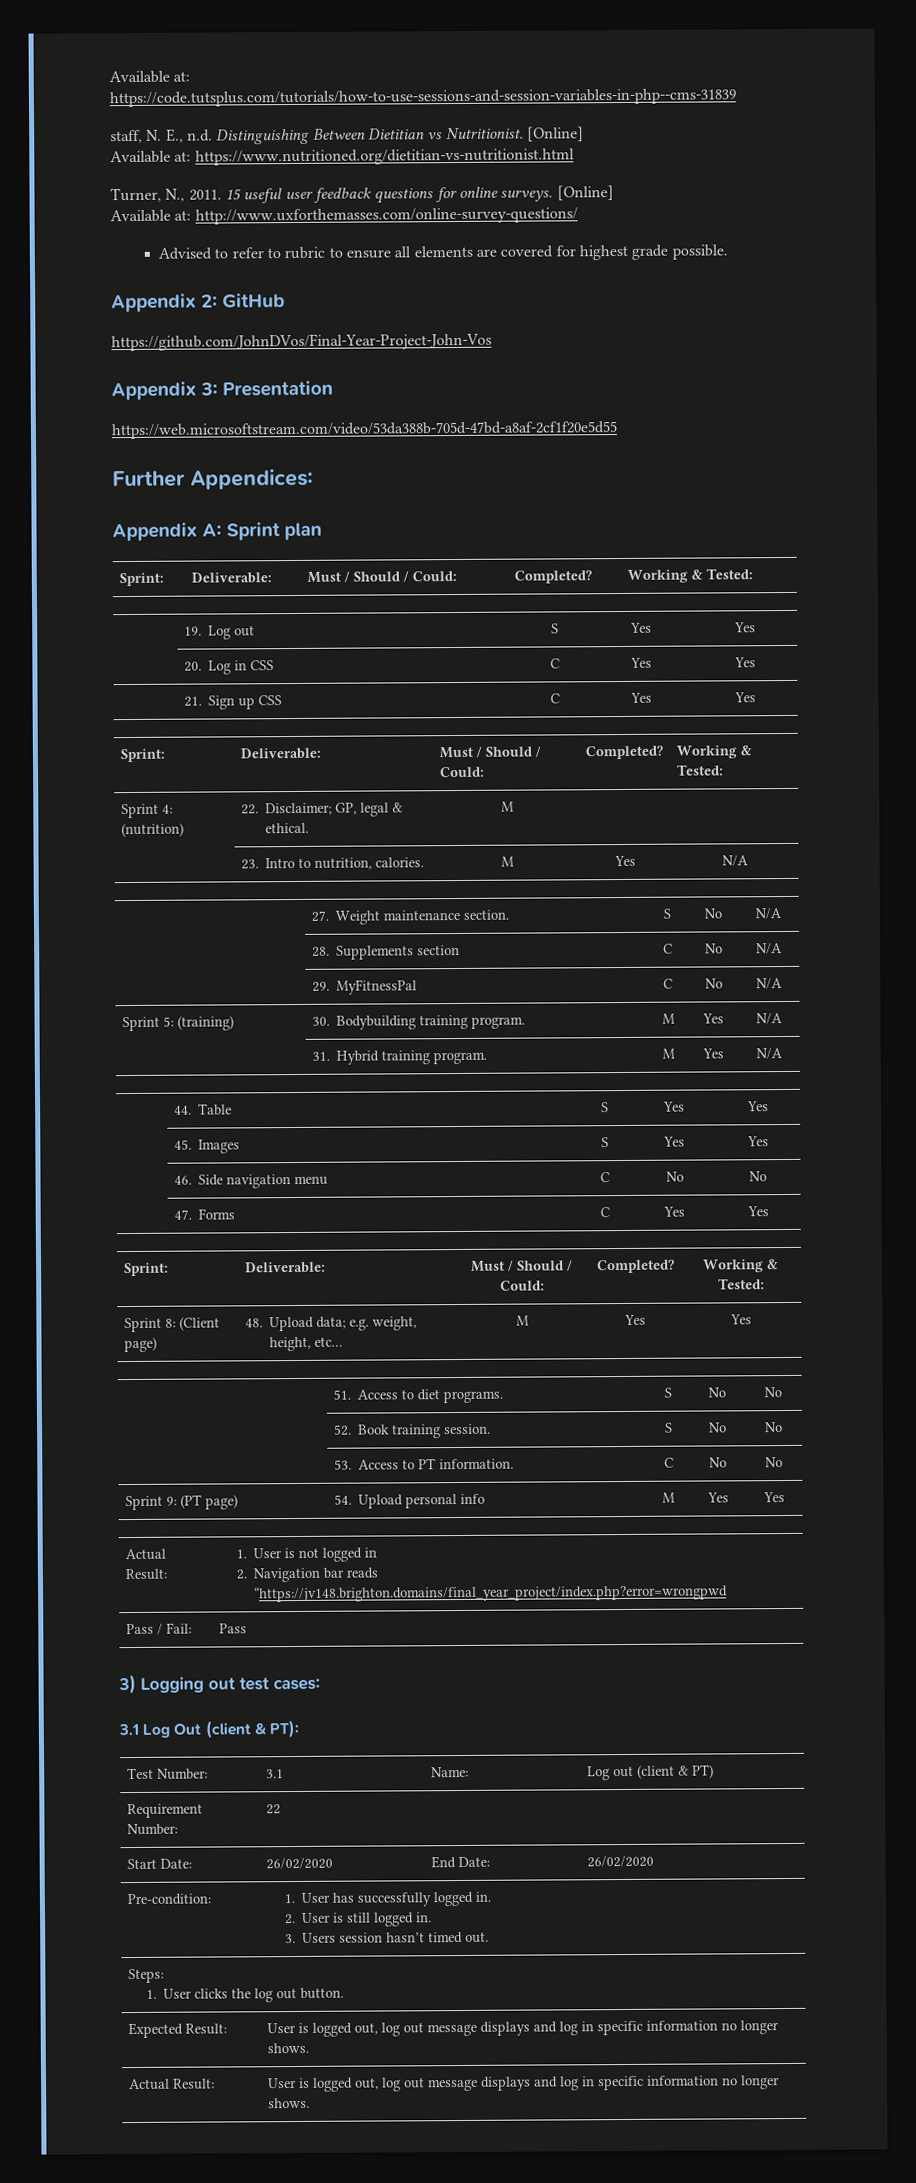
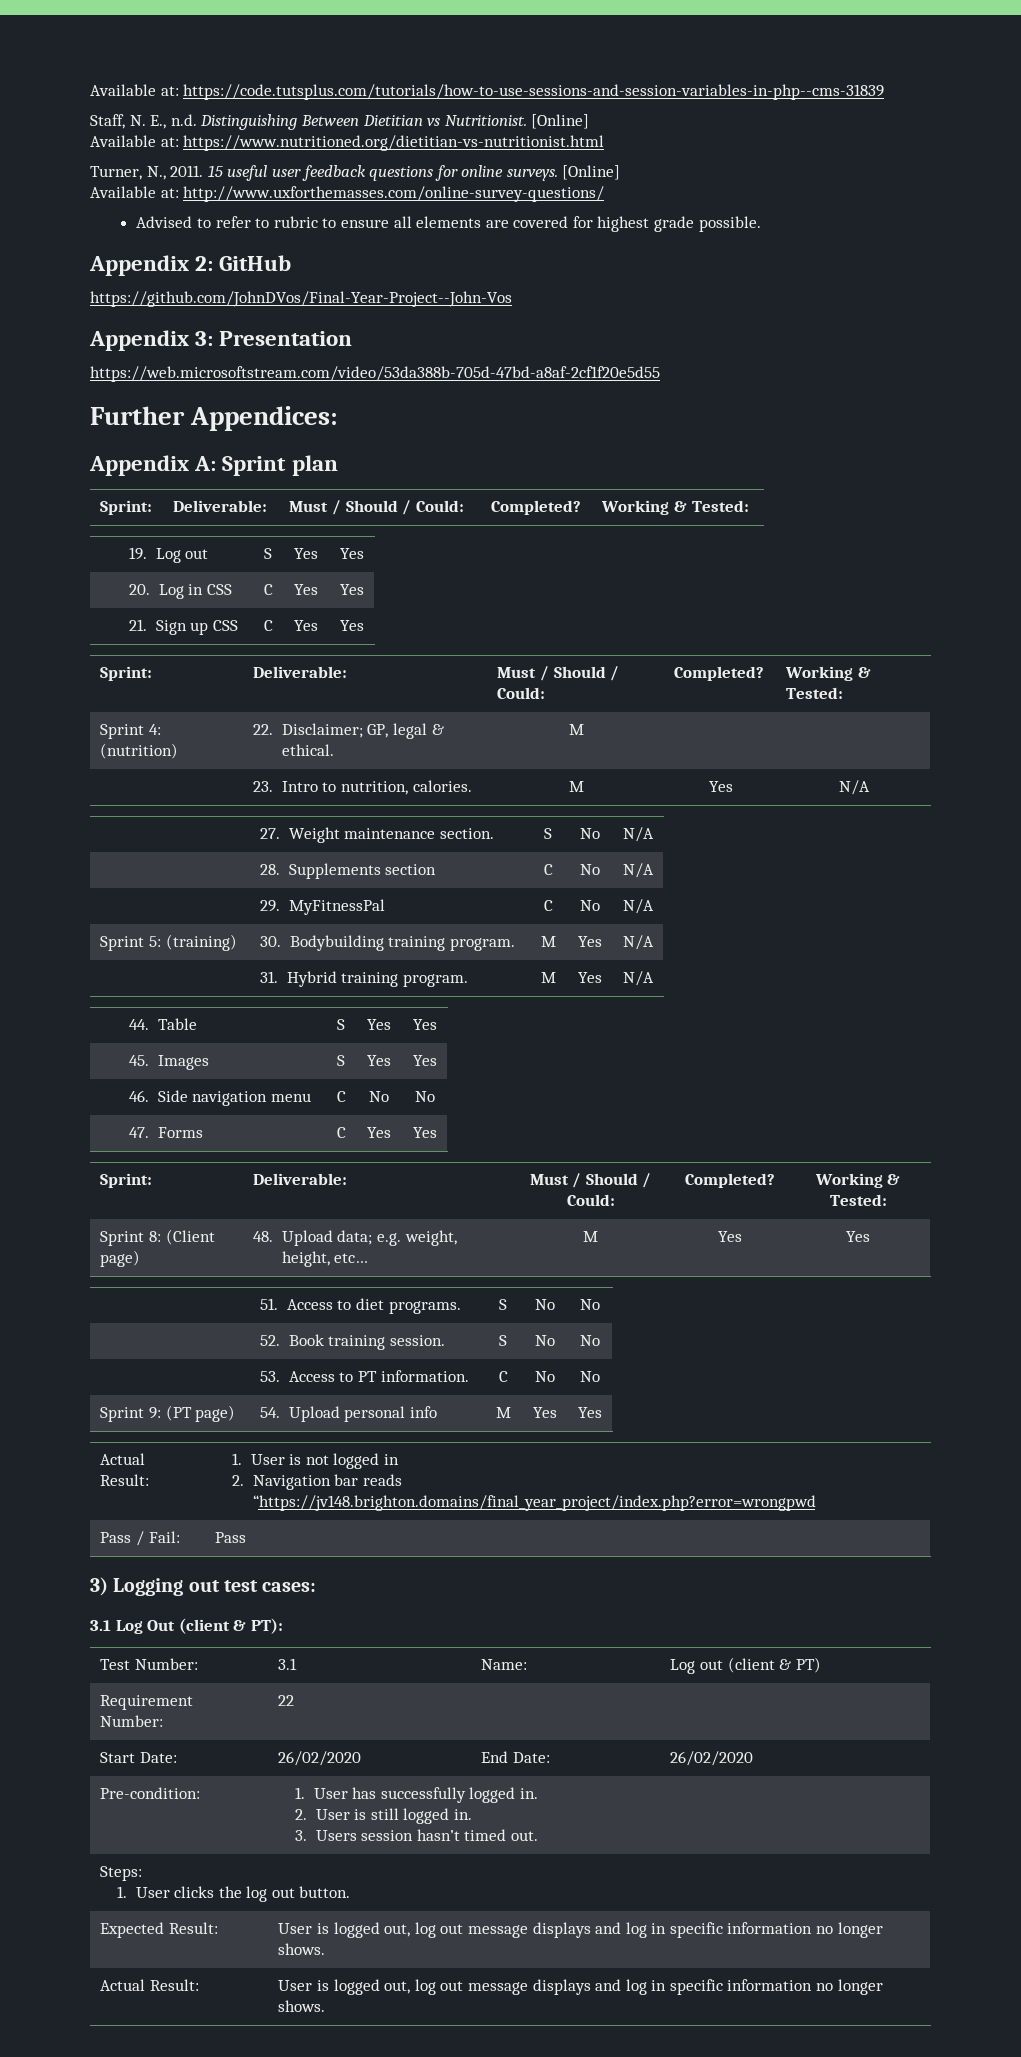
- staff, N. E., n.d. Distinguishing Between Dietitian vs Nutritionist.
+ Staff, N. E., n.d. Distinguishing Between Dietitian vs Nutritionist.
- https://github.com/JohnDVos/Final-Year-Project-John-Vos
+ https://github.com/JohnDVos/Final-Year-Project--John-Vos

